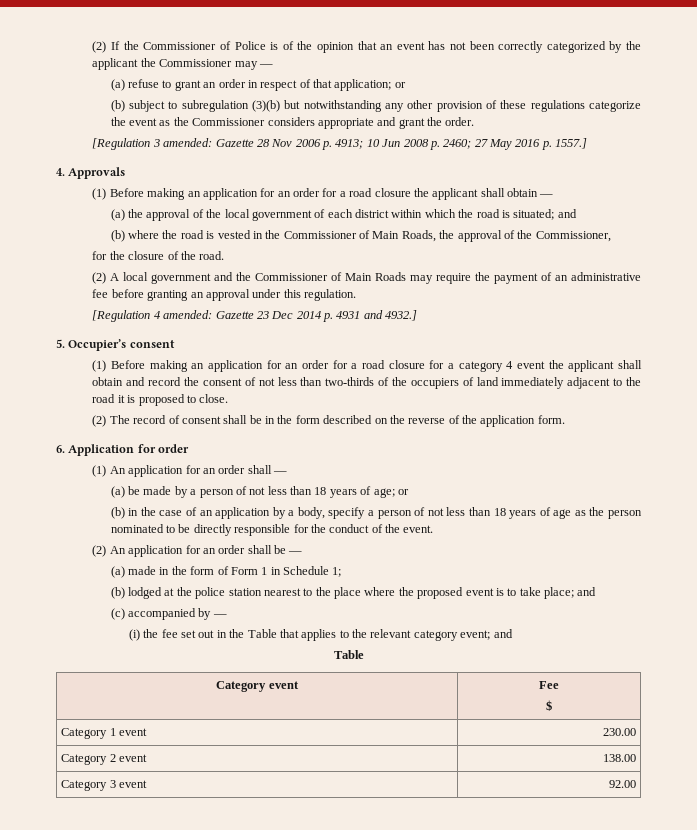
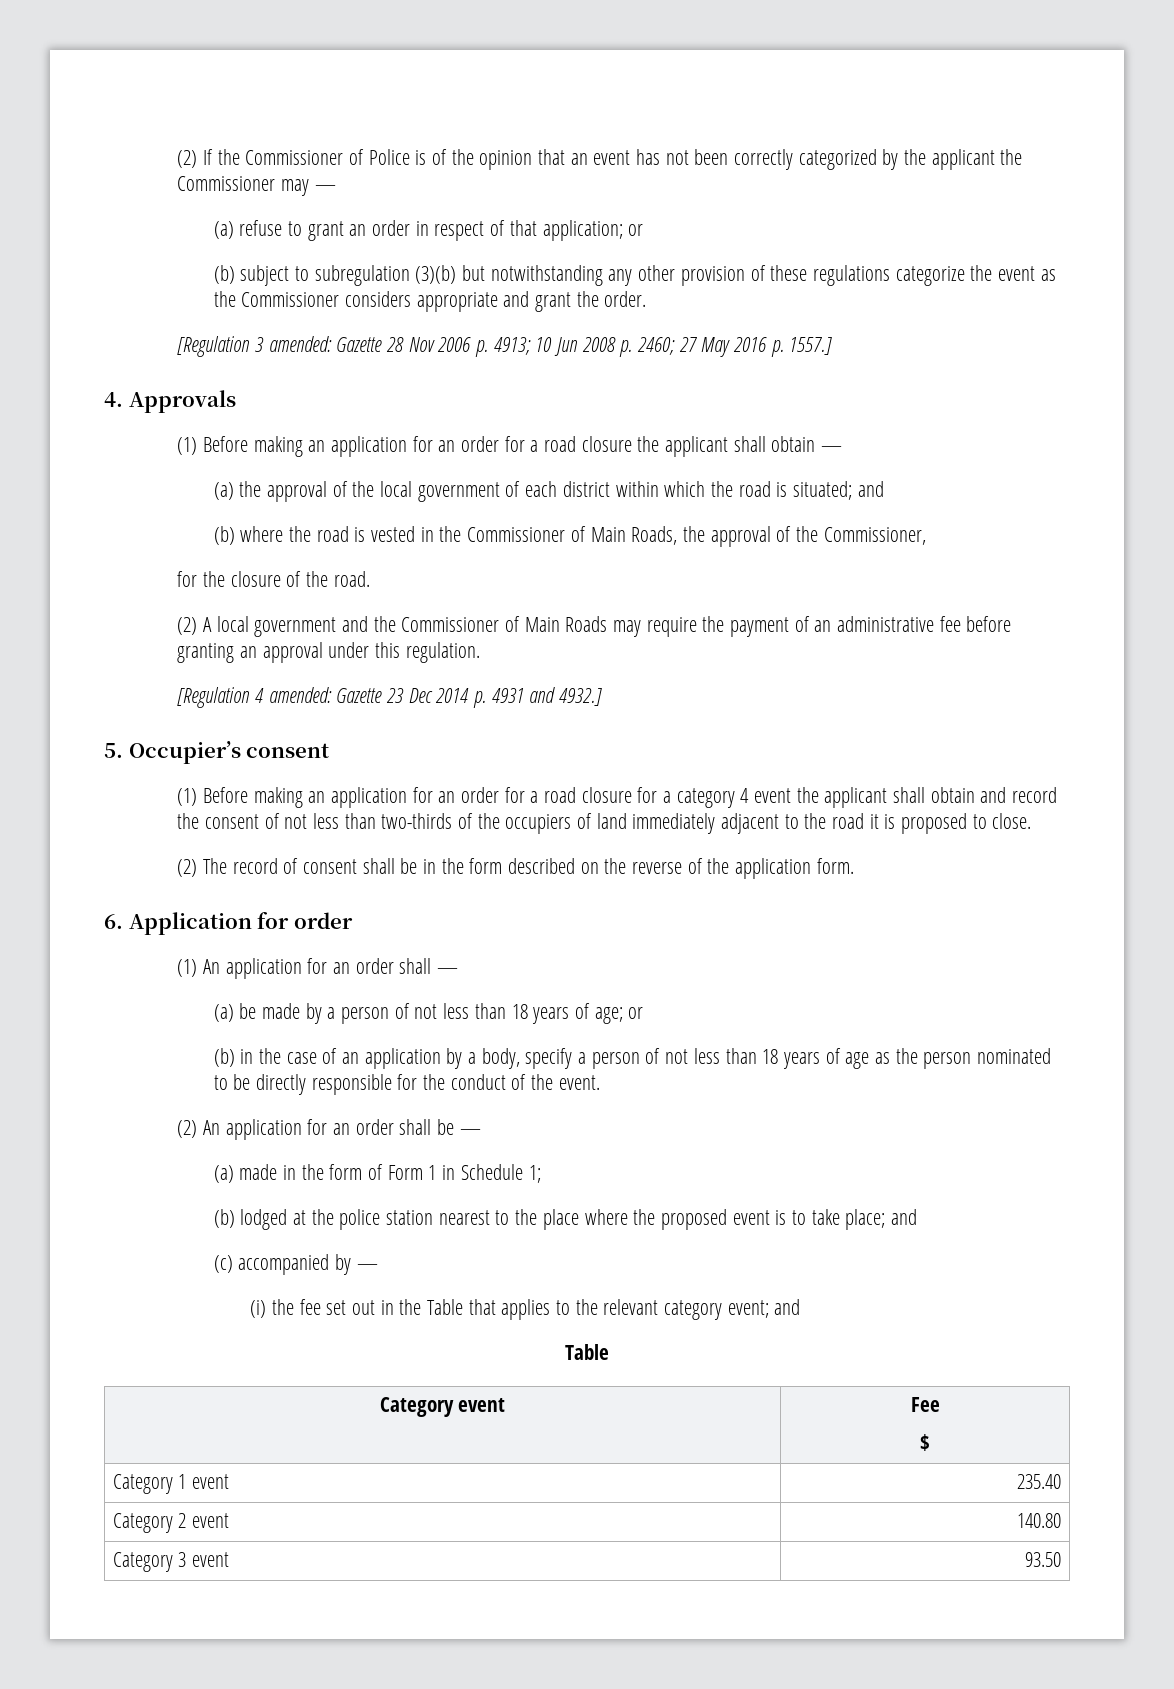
- Category 1 event | 230.00
+ Category 1 event | 235.40
- Category 2 event | 138.00
+ Category 2 event | 140.80
- Category 3 event | 92.00
+ Category 3 event | 93.50

